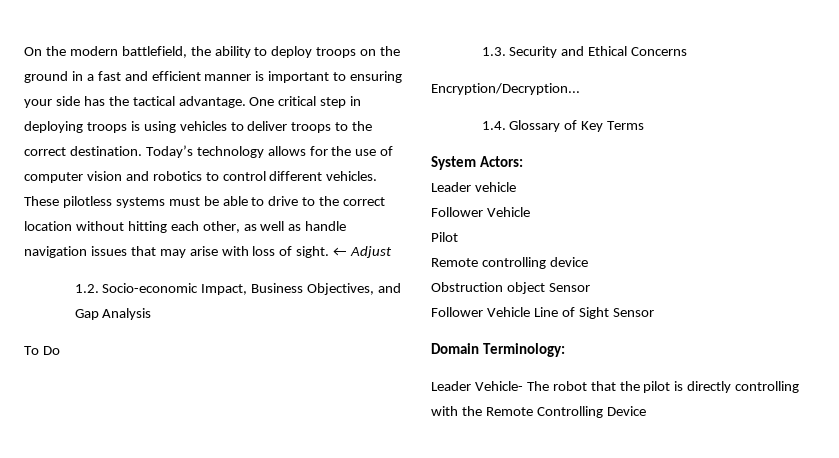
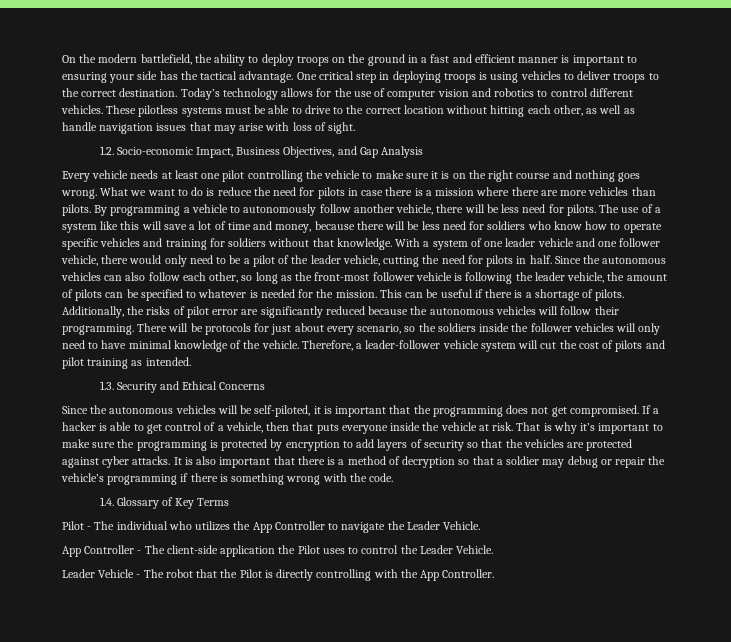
- ← Adjust
- To Do
+ Every vehicle needs at least one pilot controlling the vehicle to make sure it is on the right course and nothing goes wrong. What we want to do is reduce the need for pilots in case there is a mission where there are more vehicles than pilots. By programming a vehicle to autonomously follow another vehicle, there will be less need for pilots. The use of a system like this will save a lot of time and money, because there will be less need for soldiers who know how to operate specific vehicles and training for soldiers without that knowledge. With a system of one leader vehicle and one follower vehicle, there would only need to be a pilot of the leader vehicle, cutting the need for pilots in half. Since the autonomous vehicles can also follow each other, so long as the front-most follower vehicle is following the leader vehicle, the amount of pilots can be specified to whatever is needed for the mission. This can be useful if there is a shortage of pilots. Additionally, the risks of pilot error are significantly reduced because the autonomous vehicles will follow their programming. There will be protocols for just about every scenario, so the soldiers inside the follower vehicles will only need to have minimal knowledge of the vehicle. Therefore, a leader-follower vehicle system will cut the cost of pilots and pilot training as intended.
- Encryption/Decryption...
+ Since the autonomous vehicles will be self-piloted, it is important that the programming does not get compromised. If a hacker is able to get control of a vehicle, then that puts everyone inside the vehicle at risk. That is why it’s important to make sure the programming is protected by encryption to add layers of security so that the vehicles are protected against cyber attacks. It is also important that there is a method of decryption so that a soldier may debug or repair the vehicle’s programming if there is something wrong with the code.
- System Actors:
- Leader vehicle
- Follower Vehicle
- Pilot
- Remote controlling device
- Obstruction object Sensor
- Follower Vehicle Line of Sight Sensor
- Domain Terminology:
- Leader Vehicle- The robot that the pilot is directly controlling with the Remote Controlling Device
+ Pilot - The individual who utilizes the App Controller to navigate the Leader Vehicle.
+ App Controller - The client-side application the Pilot uses to control the Leader Vehicle.
+ Leader Vehicle - The robot that the Pilot is directly controlling with the App Controller.

